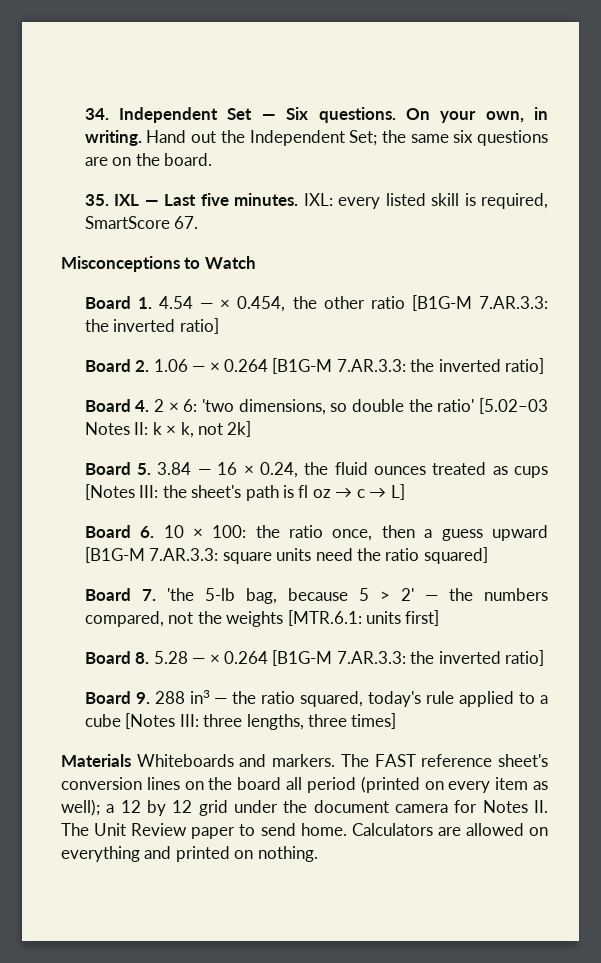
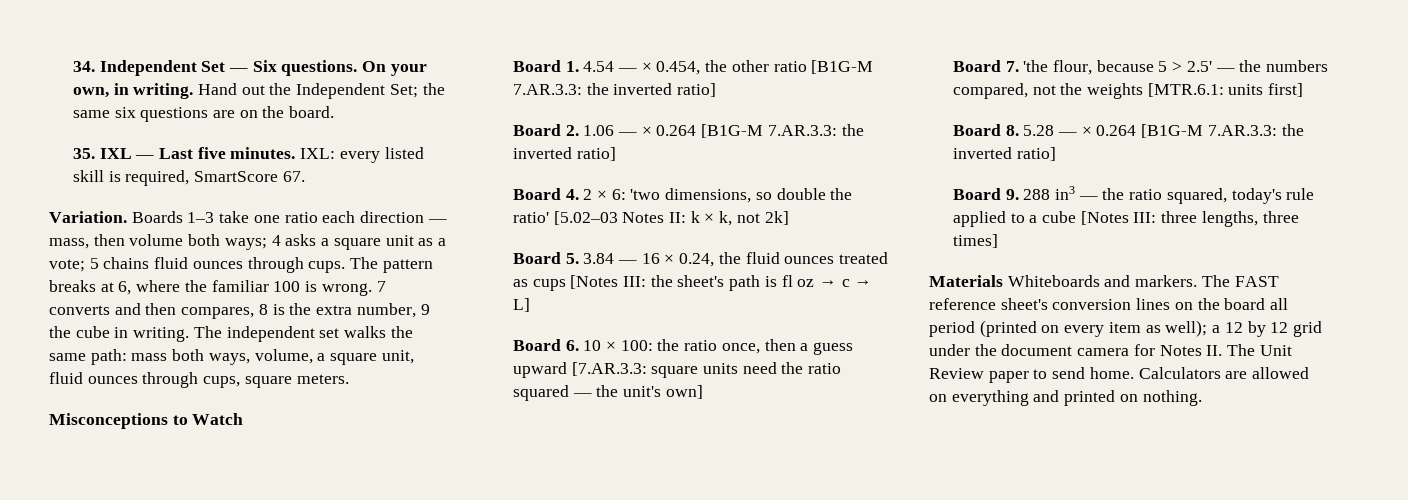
+ Variation. Boards 1–3 take one ratio each direction — mass, then volume both ways; 4 asks a square unit as a vote; 5 chains fluid ounces through cups. The pattern breaks at 6, where the familiar 100 is wrong. 7 converts and then compares, 8 is the extra number, 9 the cube in writing. The independent set walks the same path: mass both ways, volume, a square unit, fluid ounces through cups, square meters.
- Board 6. 10 × 100: the ratio once, then a guess upward [B1G-M 7.AR.3.3: square units need the ratio squared]
+ Board 6. 10 × 100: the ratio once, then a guess upward [7.AR.3.3: square units need the ratio squared — the unit's own]
- Board 7. 'the 5-lb bag, because 5 > 2' — the numbers compared, not the weights [MTR.6.1: units first]
+ Board 7. 'the flour, because 5 > 2.5' — the numbers compared, not the weights [MTR.6.1: units first]

